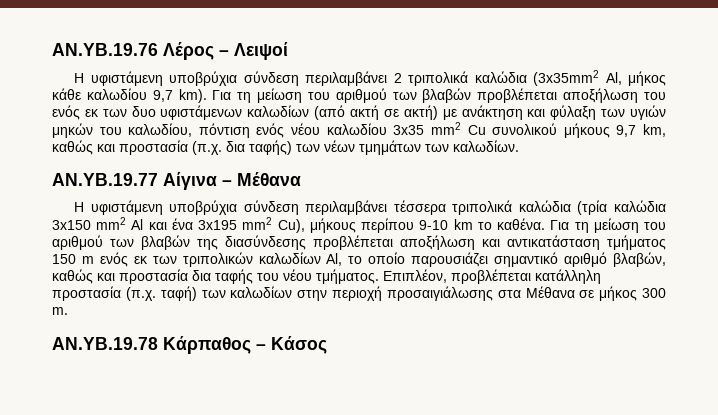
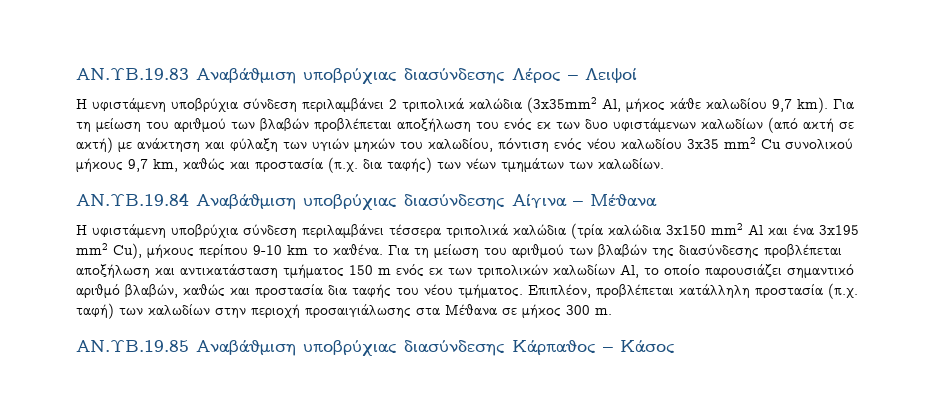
- ΑΝ.ΥΒ.19.76 Λέρος – Λειψοί
+ ΑΝ.ΥΒ.19.83 Αναβάθμιση υποβρύχιας διασύνδεσης Λέρος – Λειψοί
- ΑΝ.ΥΒ.19.77 Αίγινα – Μέθανα
+ ΑΝ.ΥΒ.19.84 Αναβάθμιση υποβρύχιας διασύνδεσης Αίγινα – Μέθανα
- ΑΝ.ΥΒ.19.78 Κάρπαθος – Κάσος
+ ΑΝ.ΥΒ.19.85 Αναβάθμιση υποβρύχιας διασύνδεσης Κάρπαθος – Κάσος

